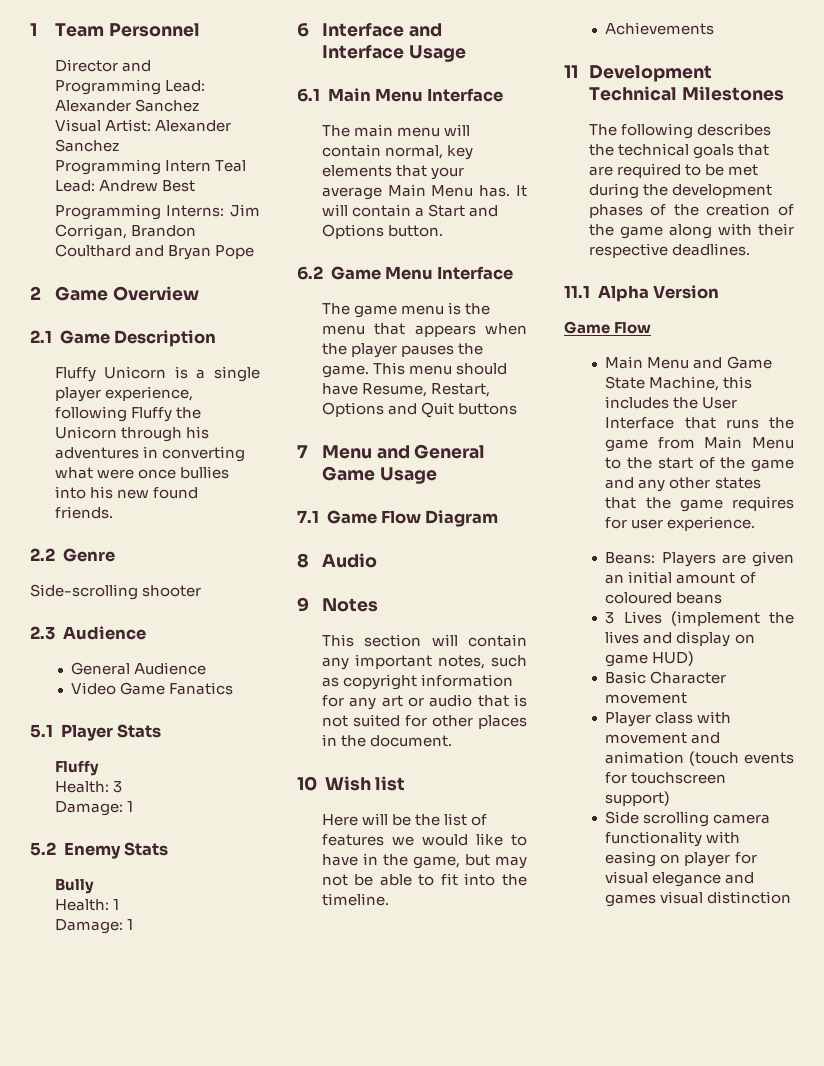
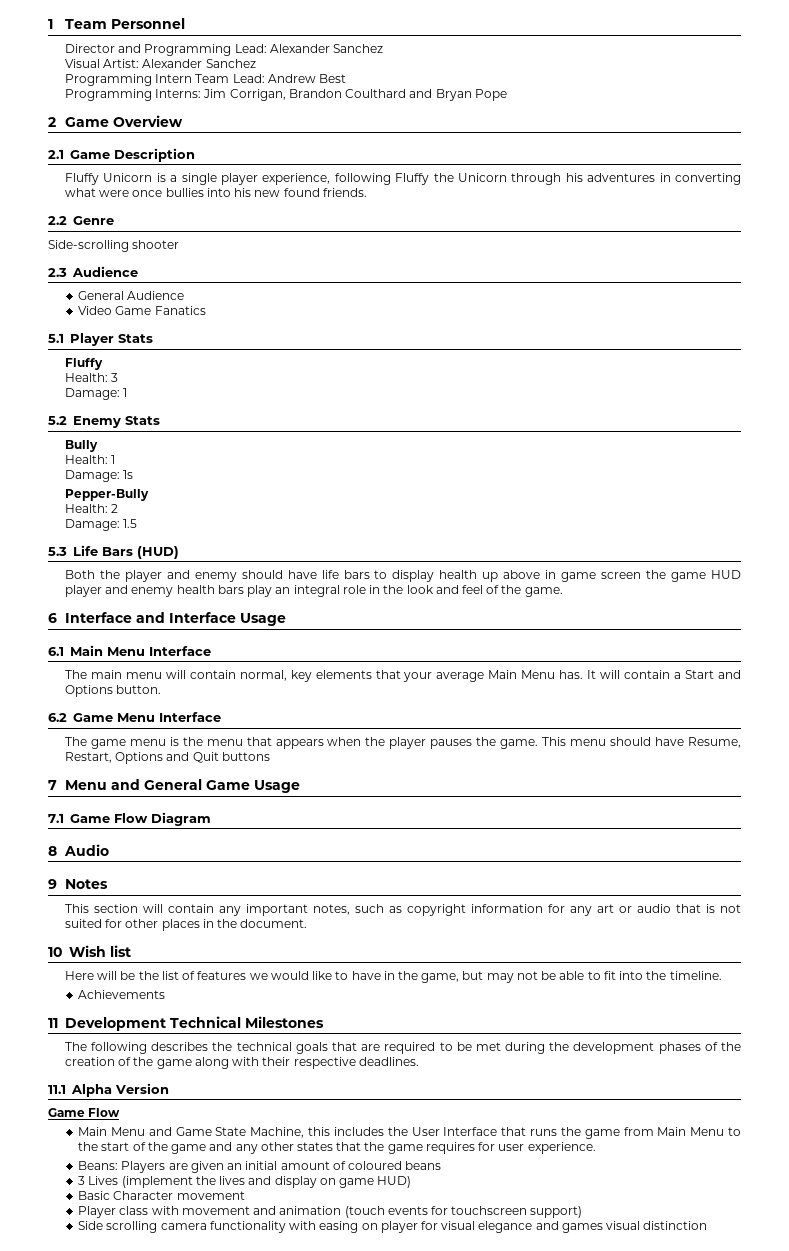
- Programming Intern Teal Lead: Andrew Best
+ Programming Intern Team Lead: Andrew Best
  Health: 1
- Damage: 1
+ Damage: 1s
+ Pepper-Bully
+ Health: 2
+ Damage: 1.5
+ 5.3 Life Bars (HUD)
+ Both the player and enemy should have life bars to display health up above in game screen the game HUD player and enemy health bars play an integral role in the look and feel of the game.

